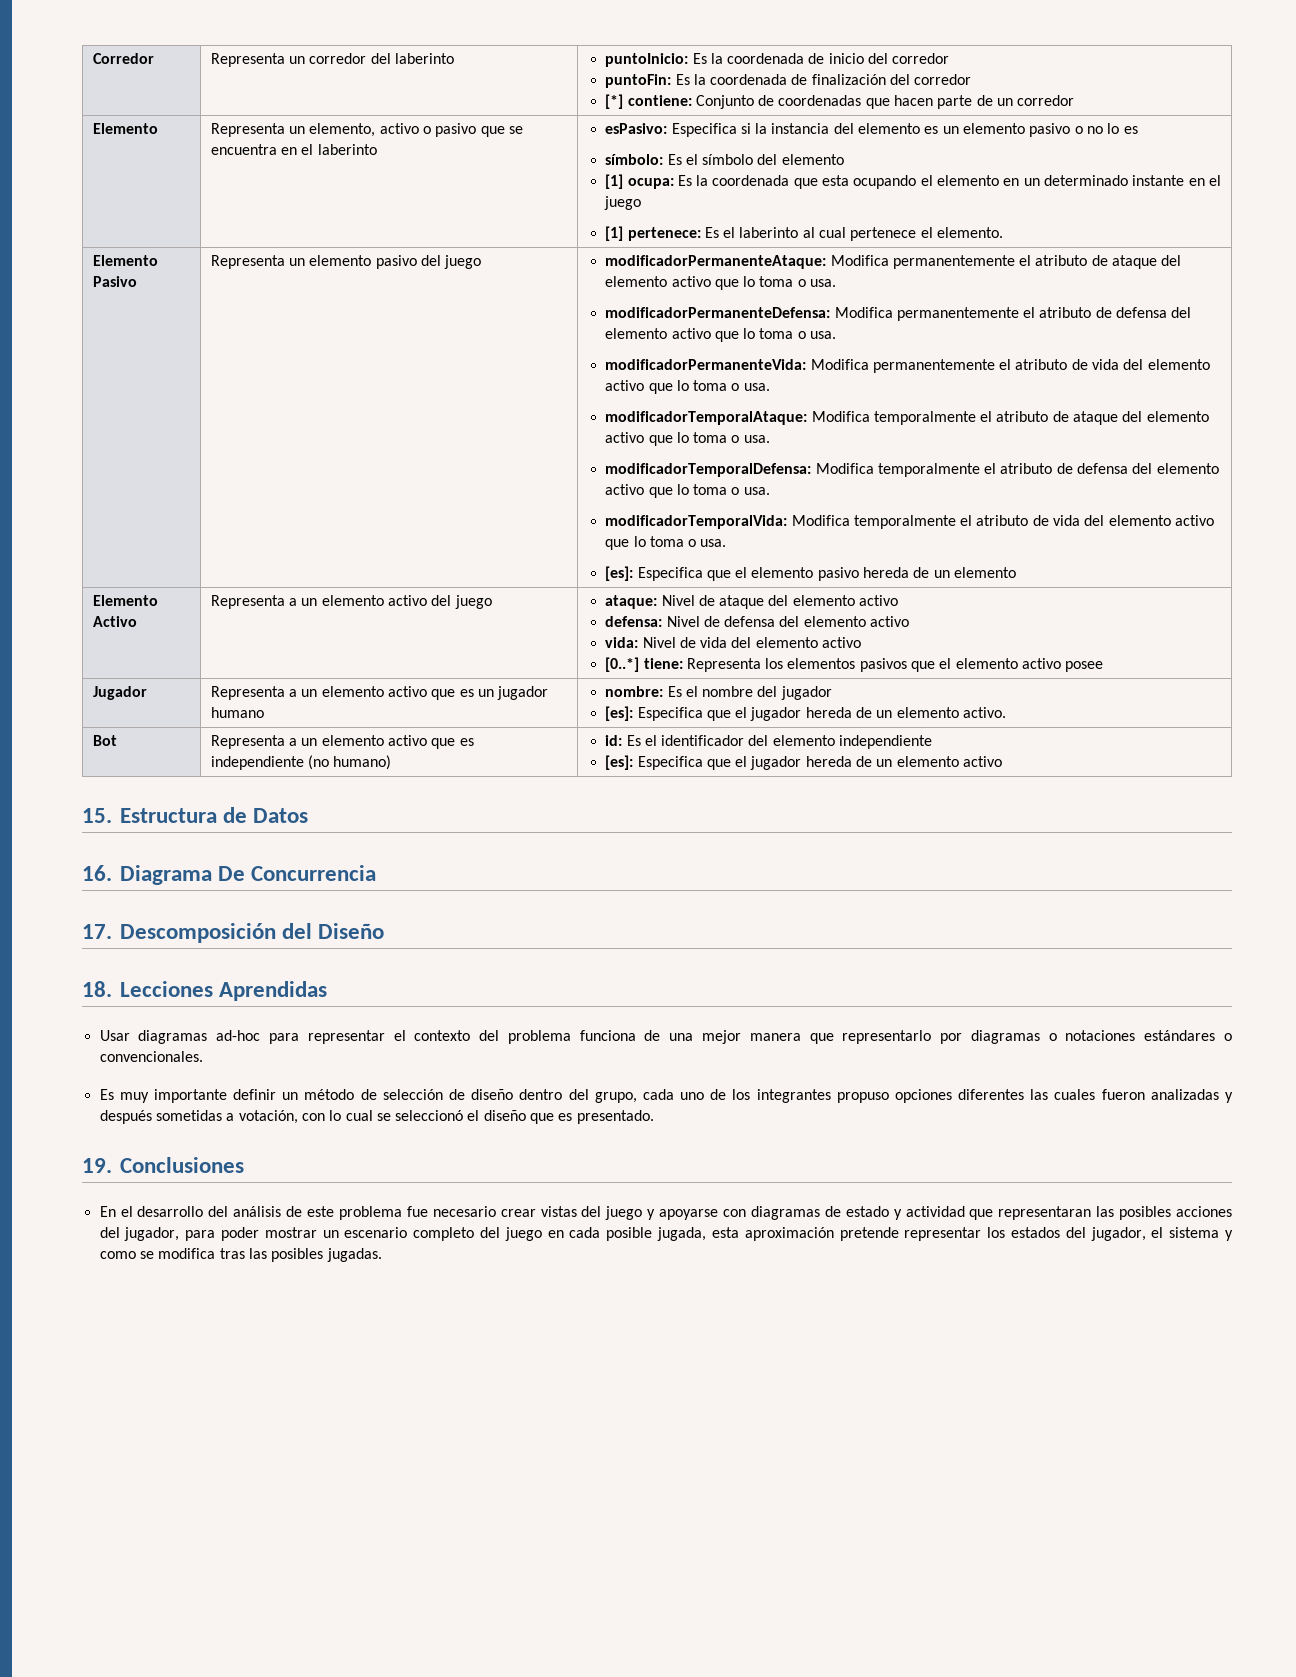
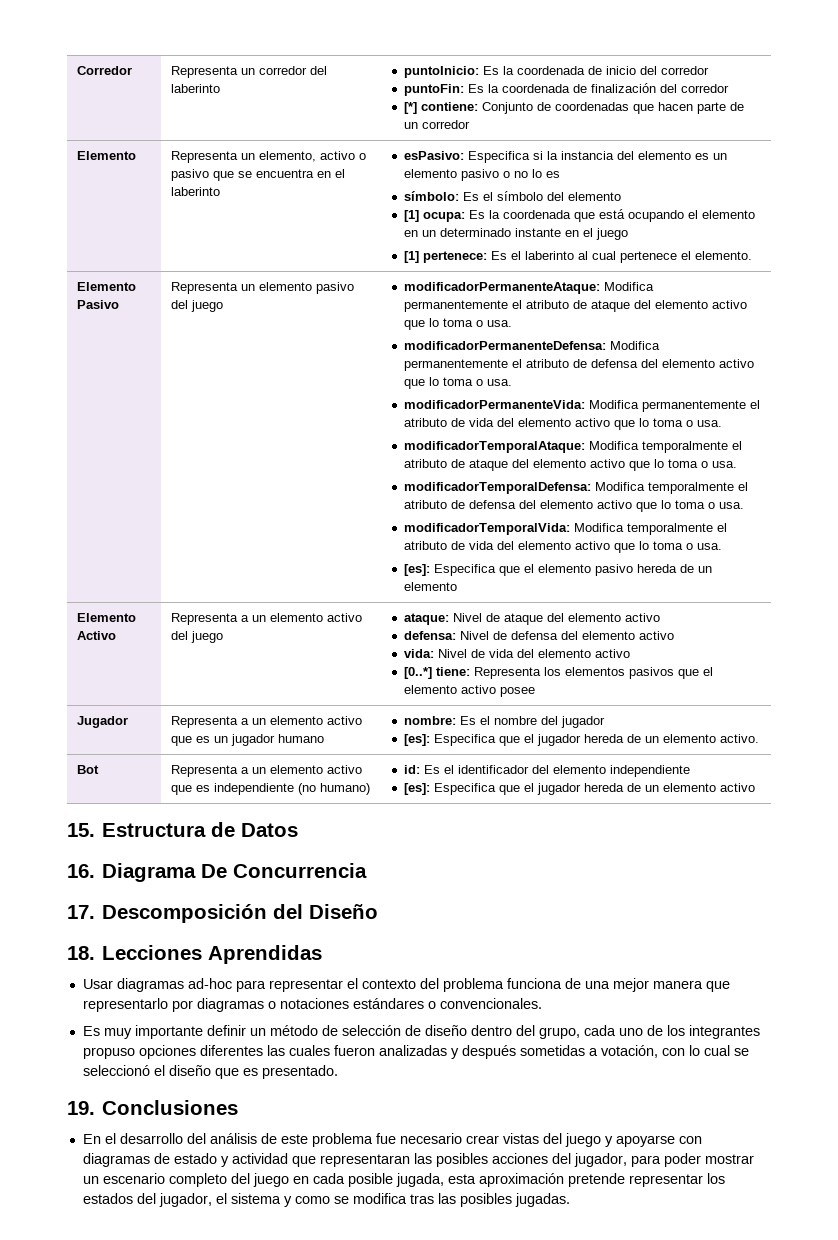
- [1] ocupa: Es la coordenada que esta ocupando el elemento en un determinado instante en el juego
+ [1] ocupa: Es la coordenada que está ocupando el elemento en un determinado instante en el juego

